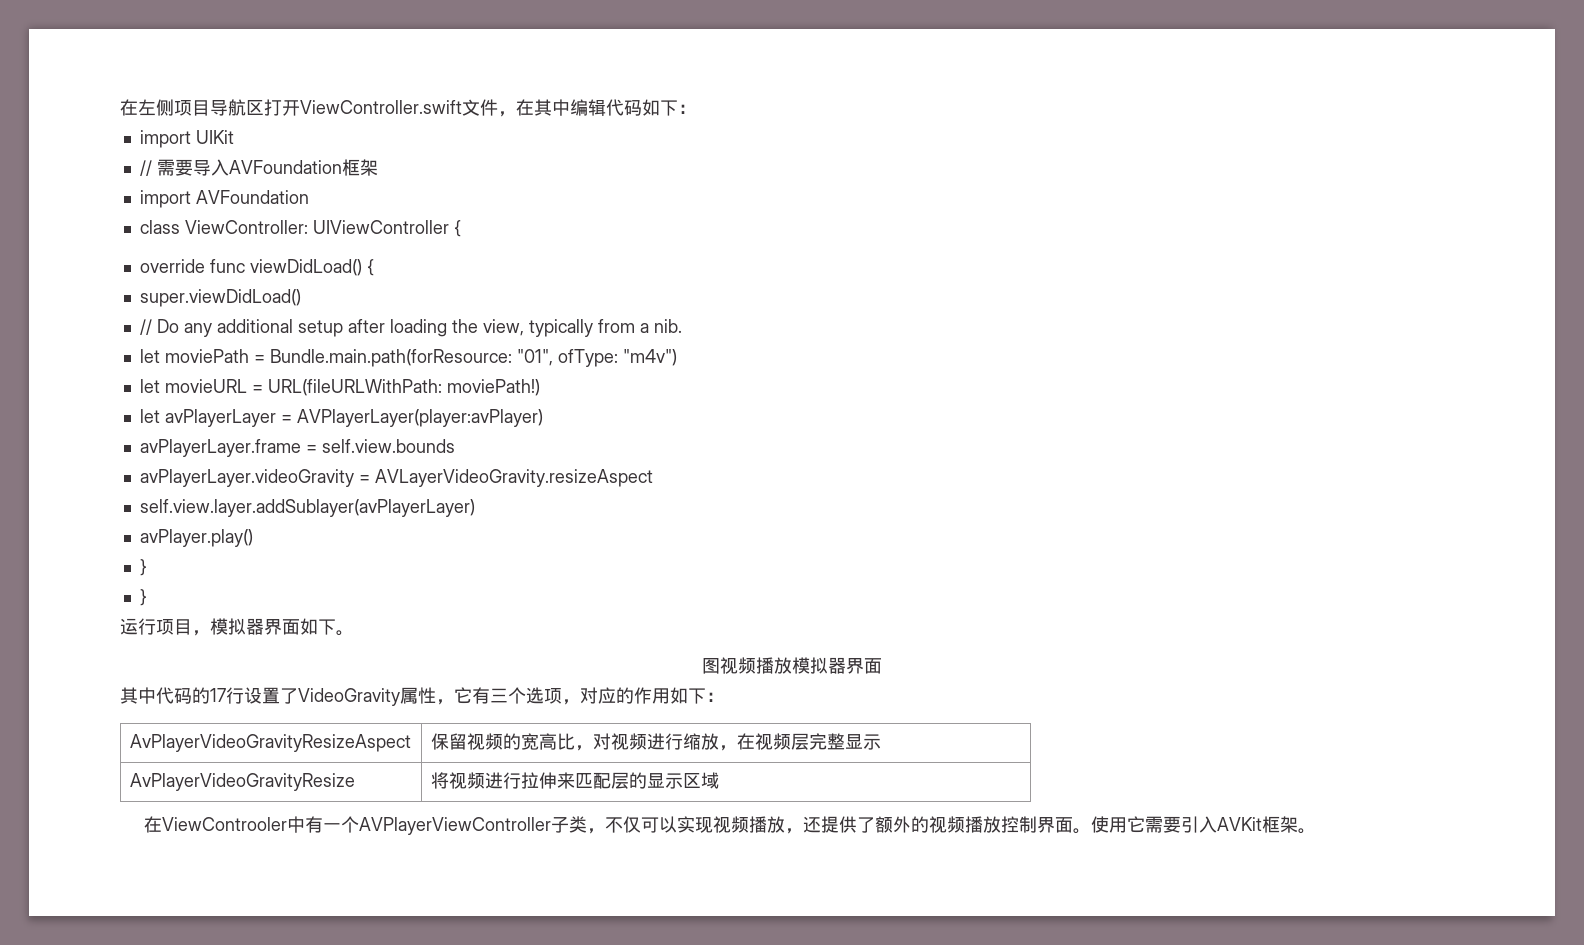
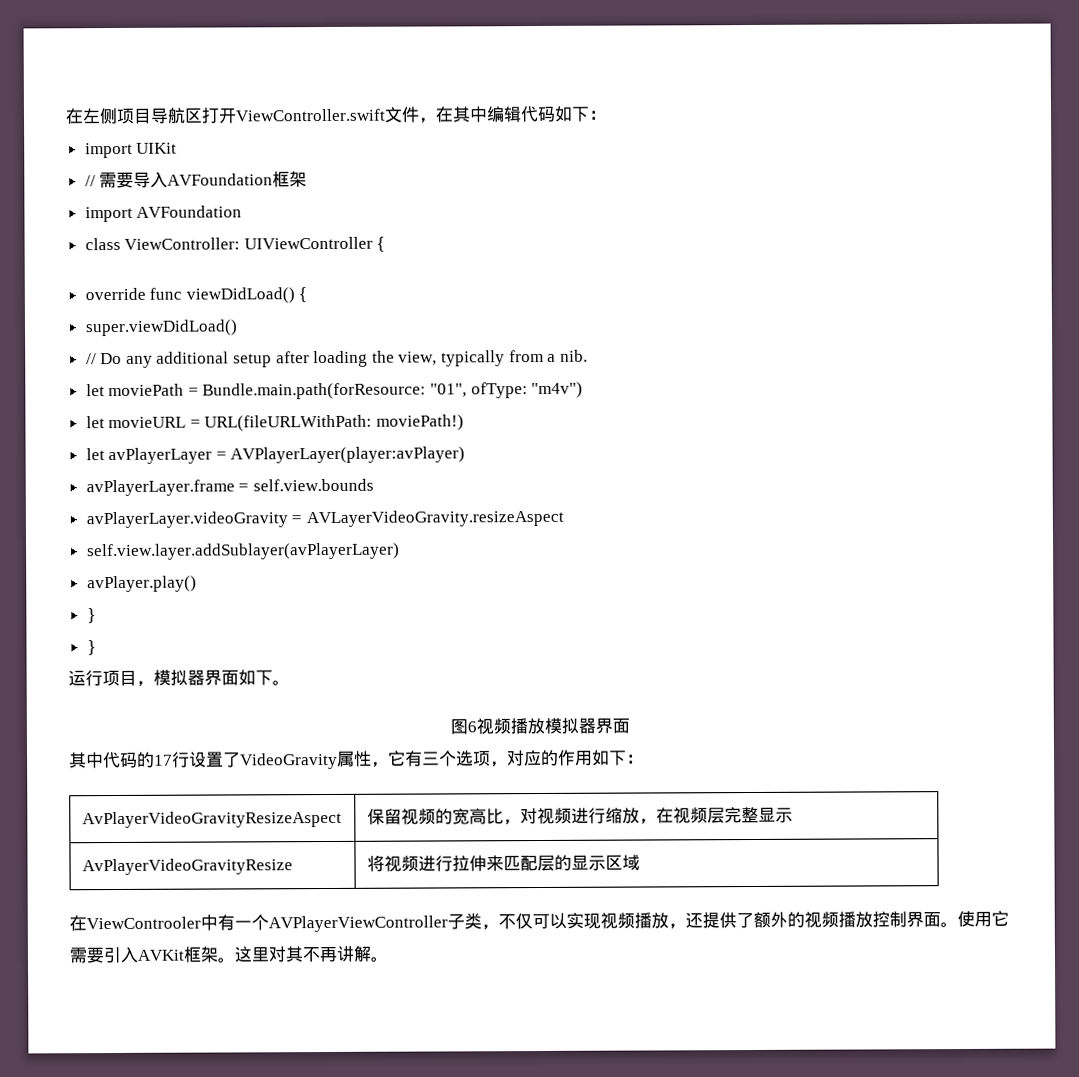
- 图视频播放模拟器界面
+ 图6视频播放模拟器界面
+ 这里对其不再讲解。

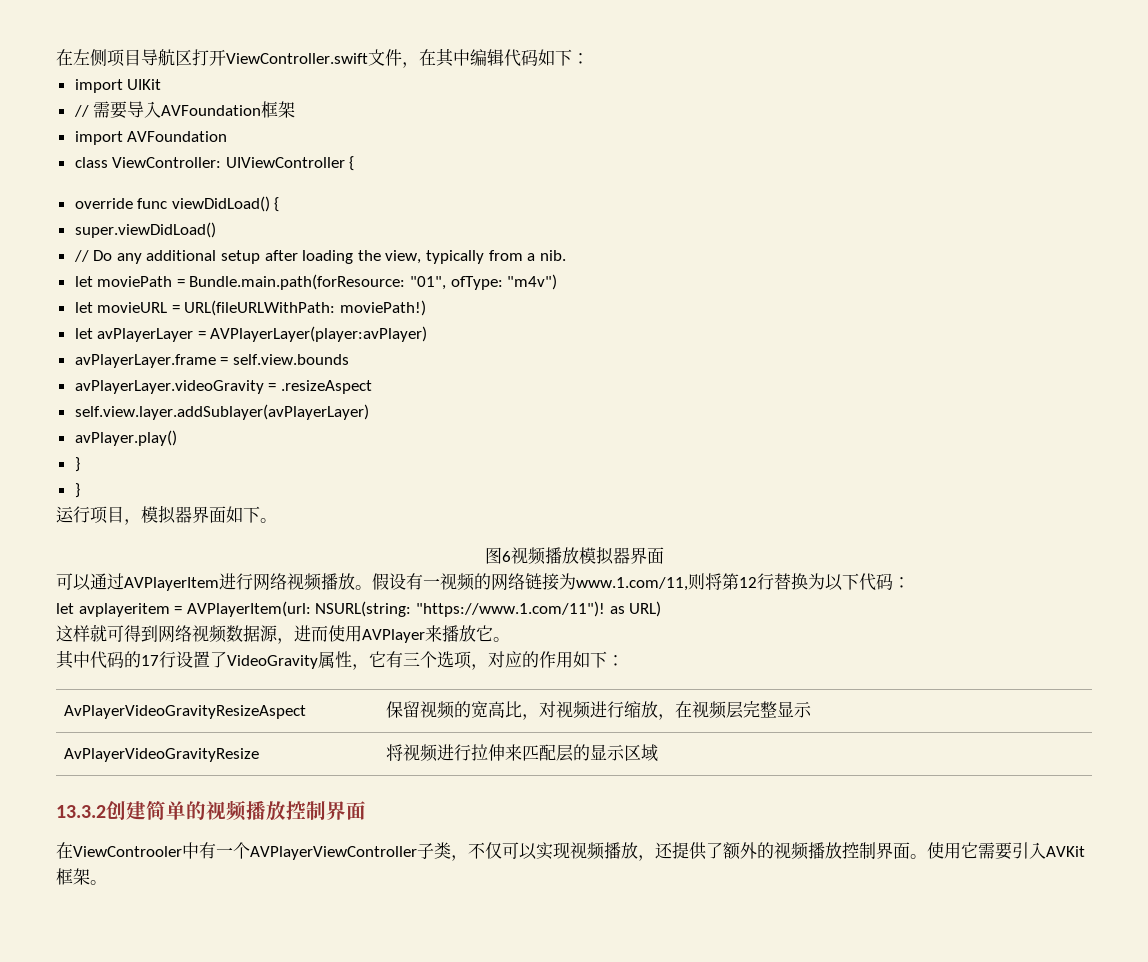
- avPlayerLayer.videoGravity = AVLayerVideoGravity.resizeAspect
+ avPlayerLayer.videoGravity = .resizeAspect
+ 可以通过AVPlayerItem进行网络视频播放。假设有一视频的网络链接为www.1.com/11,则将第12行替换为以下代码：
+ let avplayeritem = AVPlayerItem(url: NSURL(string: "https://www.1.com/11")! as URL)
+ 这样就可得到网络视频数据源，进而使用AVPlayer来播放它。
+ 13.3.2创建简单的视频播放控制界面
- 这里对其不再讲解。

